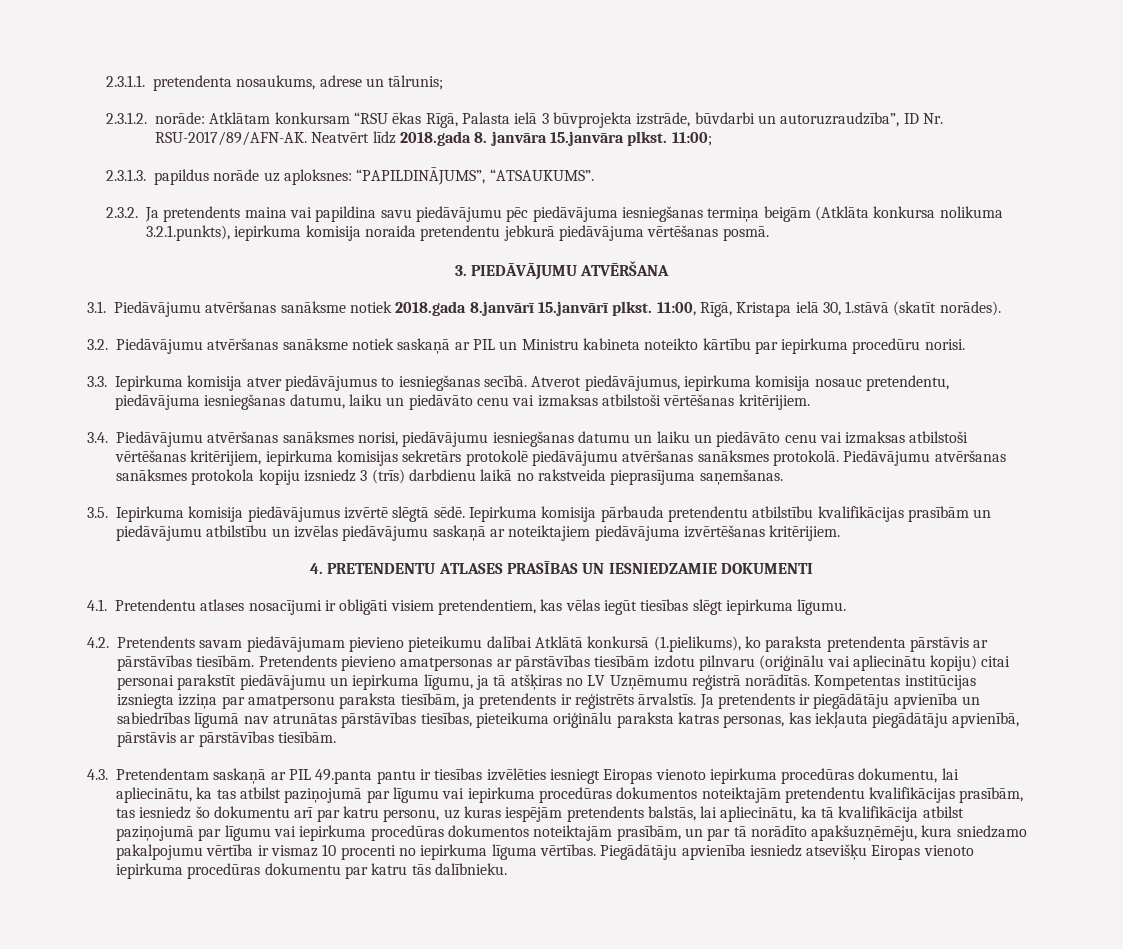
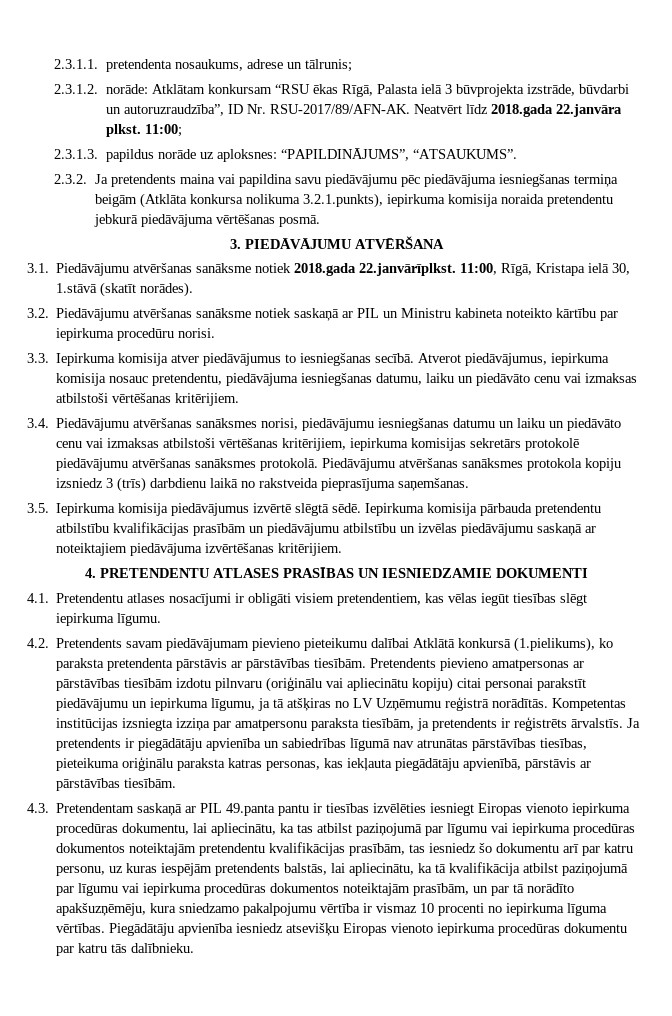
- Neatvērt līdz 2018.gada 8. janvāra 15.janvāra plkst.
+ Neatvērt līdz 2018.gada 22.janvāra plkst.
- 3.1. Piedāvājumu atvēršanas sanāksme notiek 2018.gada 8.janvārī 15.janvārī plkst. 11:00, Rīgā, Kristapa ielā 30, 1.stāvā (skatīt norādes).
+ 3.1. Piedāvājumu atvēršanas sanāksme notiek 2018.gada 22.janvārīplkst. 11:00, Rīgā, Kristapa ielā 30, 1.stāvā (skatīt norādes).

